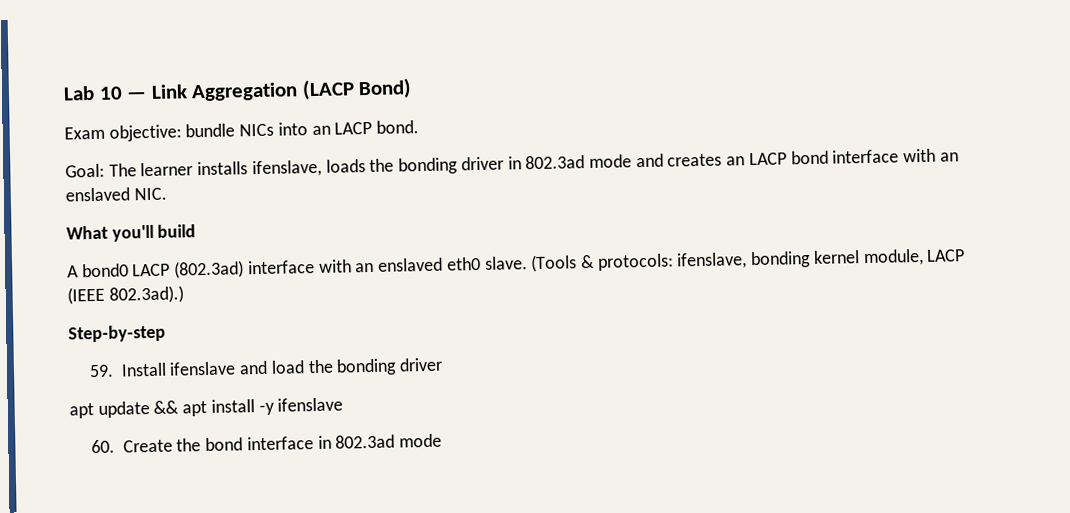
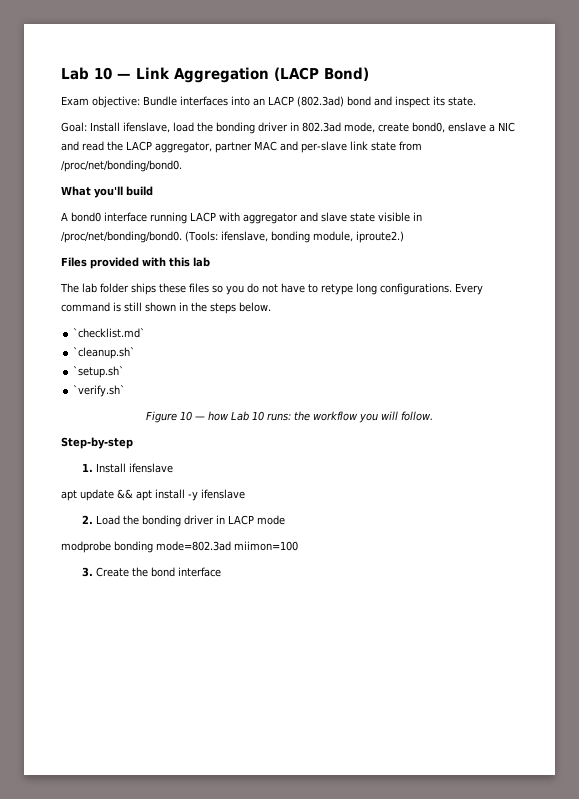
- Exam objective: bundle NICs into an LACP bond.
- Goal: The learner installs ifenslave, loads the bonding driver in 802.3ad mode and creates an LACP bond interface with an enslaved NIC.
+ Exam objective: Bundle interfaces into an LACP (802.3ad) bond and inspect its state.
+ Goal: Install ifenslave, load the bonding driver in 802.3ad mode, create bond0, enslave a NIC and read the LACP aggregator, partner MAC and per-slave link state from /proc/net/bonding/bond0.
- A bond0 LACP (802.3ad) interface with an enslaved eth0 slave. (Tools & protocols: ifenslave, bonding kernel module, LACP (IEEE 802.3ad).)
+ A bond0 interface running LACP with aggregator and slave state visible in /proc/net/bonding/bond0. (Tools: ifenslave, bonding module, iproute2.)
+ Files provided with this lab
+ The lab folder ships these files so you do not have to retype long configurations. Every command is still shown in the steps below.
+ `checklist.md`
+ `cleanup.sh`
+ `setup.sh`
+ `verify.sh`
+ Figure 10 — how Lab 10 runs: the workflow you will follow.
- 59. Install ifenslave and load the bonding driver
+ 1. Install ifenslave
- 60. Create the bond interface in 802.3ad mode
+ 2. Load the bonding driver in LACP mode
+ modprobe bonding mode=802.3ad miimon=100
+ 3. Create the bond interface

